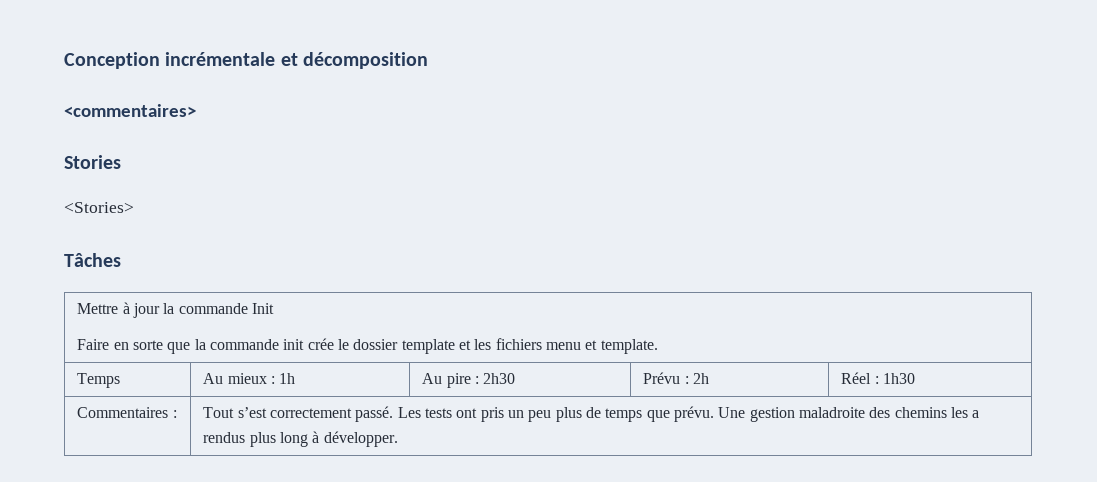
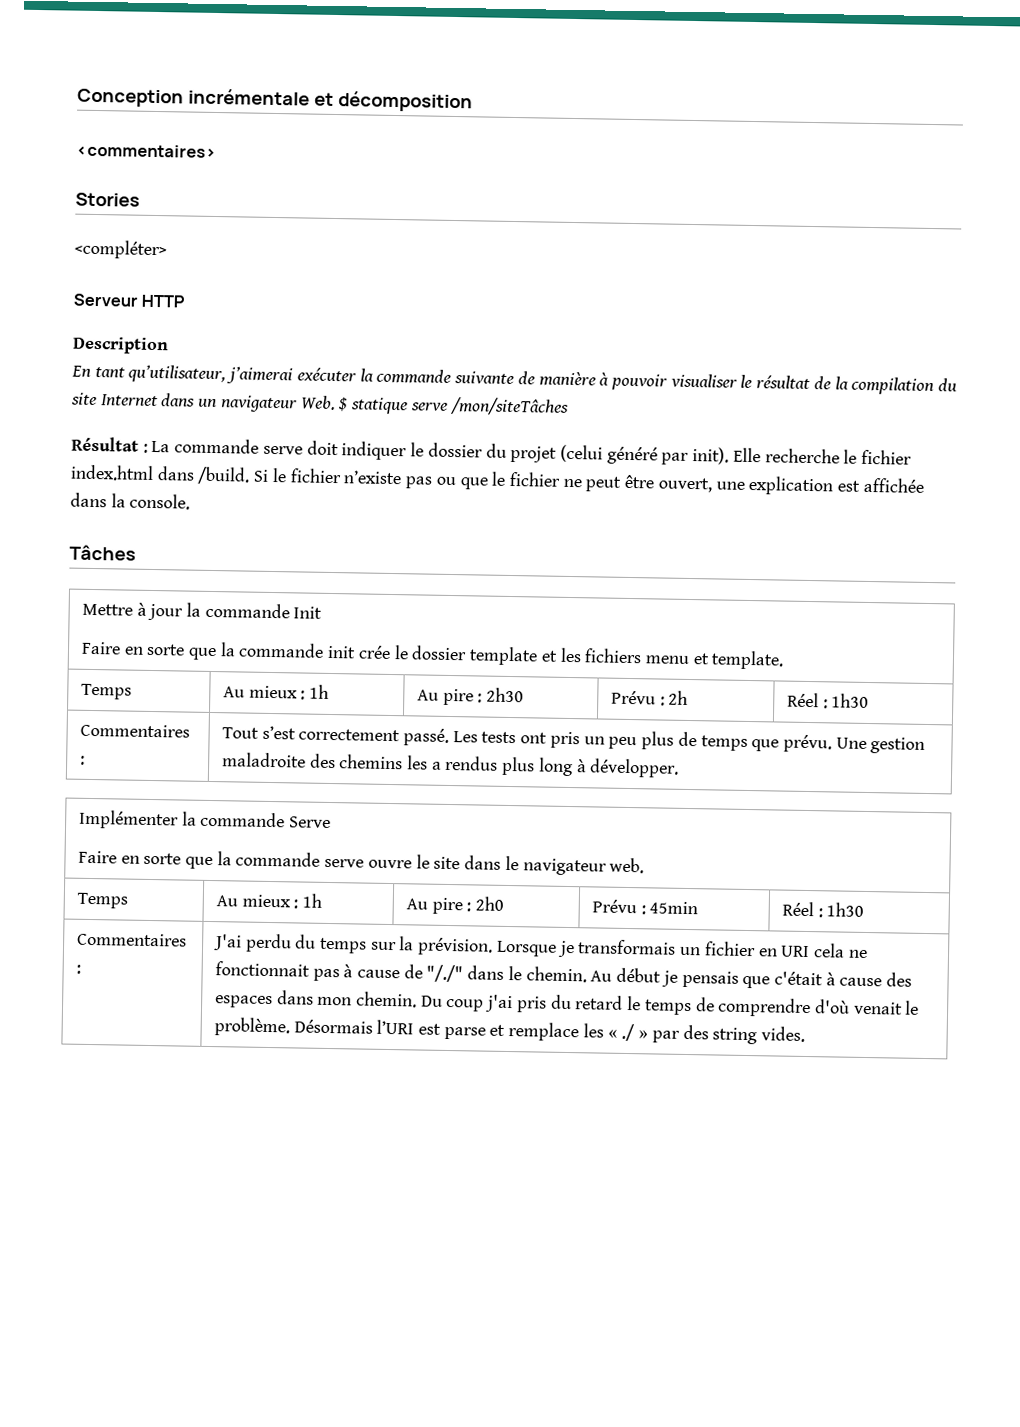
- <Stories>
+ <compléter>
+ Serveur HTTP
+ Description
+ En tant qu’utilisateur, j’aimerai exécuter la commande suivante de manière à pouvoir visualiser le résultat de la compilation du site Internet dans un navigateur Web. $ statique serve /mon/siteTâches
+ Résultat : La commande serve doit indiquer le dossier du projet (celui généré par init). Elle recherche le fichier index.html dans /build. Si le fichier n’existe pas ou que le fichier ne peut être ouvert, une explication est affichée dans la console.
+ Implémenter la commande Serve
+ Faire en sorte que la commande serve ouvre le site dans le navigateur web.
+ Temps | Au mieux : 1h | Au pire : 2h0 | Prévu : 45min | Réel : 1h30
+ Commentaires : | J'ai perdu du temps sur la prévision. Lorsque je transformais un fichier en URI cela ne fonctionnait pas à cause de "/./" dans le chemin. Au début je pensais que c'était à cause des espaces dans mon chemin. Du coup j'ai pris du retard le temps de comprendre d'où venait le problème. Désormais l’URI est parse et remplace les « ./ » par des string vides.

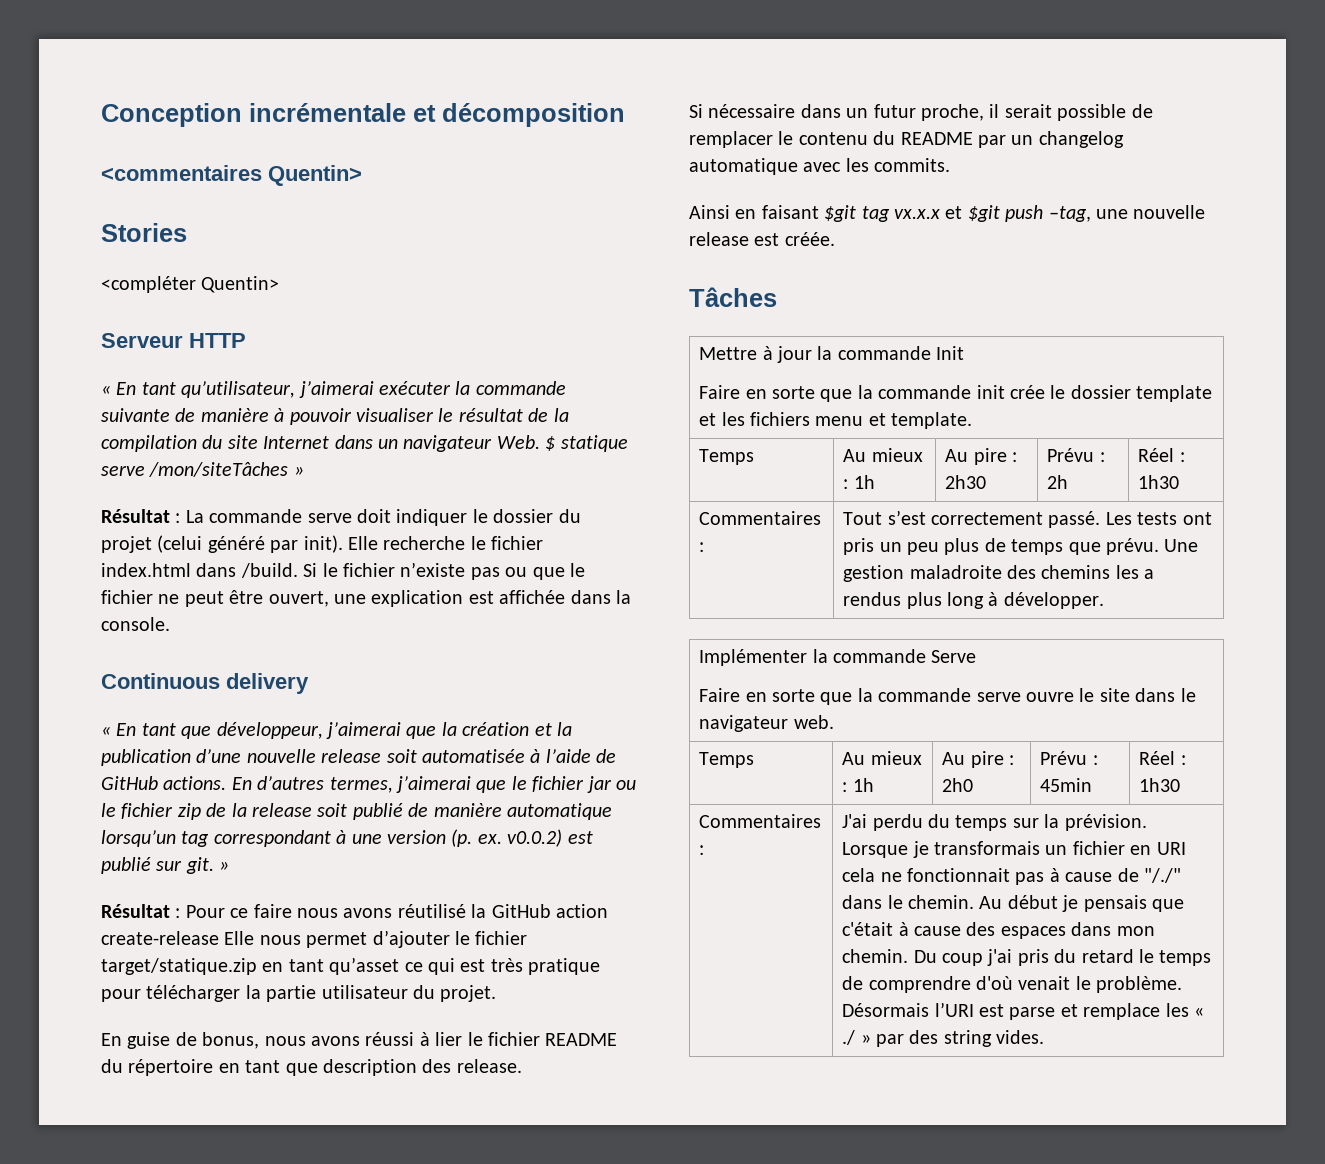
- <commentaires>
+ <commentaires Quentin>
- <compléter>
+ <compléter Quentin>
- Description
- En tant qu’utilisateur, j’aimerai exécuter la commande suivante de manière à pouvoir visualiser le résultat de la compilation du site Internet dans un navigateur Web. $ statique serve /mon/siteTâches
+ « En tant qu’utilisateur, j’aimerai exécuter la commande suivante de manière à pouvoir visualiser le résultat de la compilation du site Internet dans un navigateur Web. $ statique serve /mon/siteTâches »
+ Continuous delivery
+ « En tant que développeur, j’aimerai que la création et la publication d’une nouvelle release soit automatisée à l’aide de GitHub actions. En d’autres termes, j’aimerai que le fichier jar ou le fichier zip de la release soit publié de manière automatique lorsqu’un tag correspondant à une version (p. ex. v0.0.2) est publié sur git. »
+ Résultat : Pour ce faire nous avons réutilisé la GitHub action create-release Elle nous permet d’ajouter le fichier target/statique.zip en tant qu’asset ce qui est très pratique pour télécharger la partie utilisateur du projet.
+ En guise de bonus, nous avons réussi à lier le fichier README du répertoire en tant que description des release.
+ Si nécessaire dans un futur proche, il serait possible de remplacer le contenu du README par un changelog automatique avec les commits.
+ Ainsi en faisant $git tag vx.x.x et $git push –tag, une nouvelle release est créée.

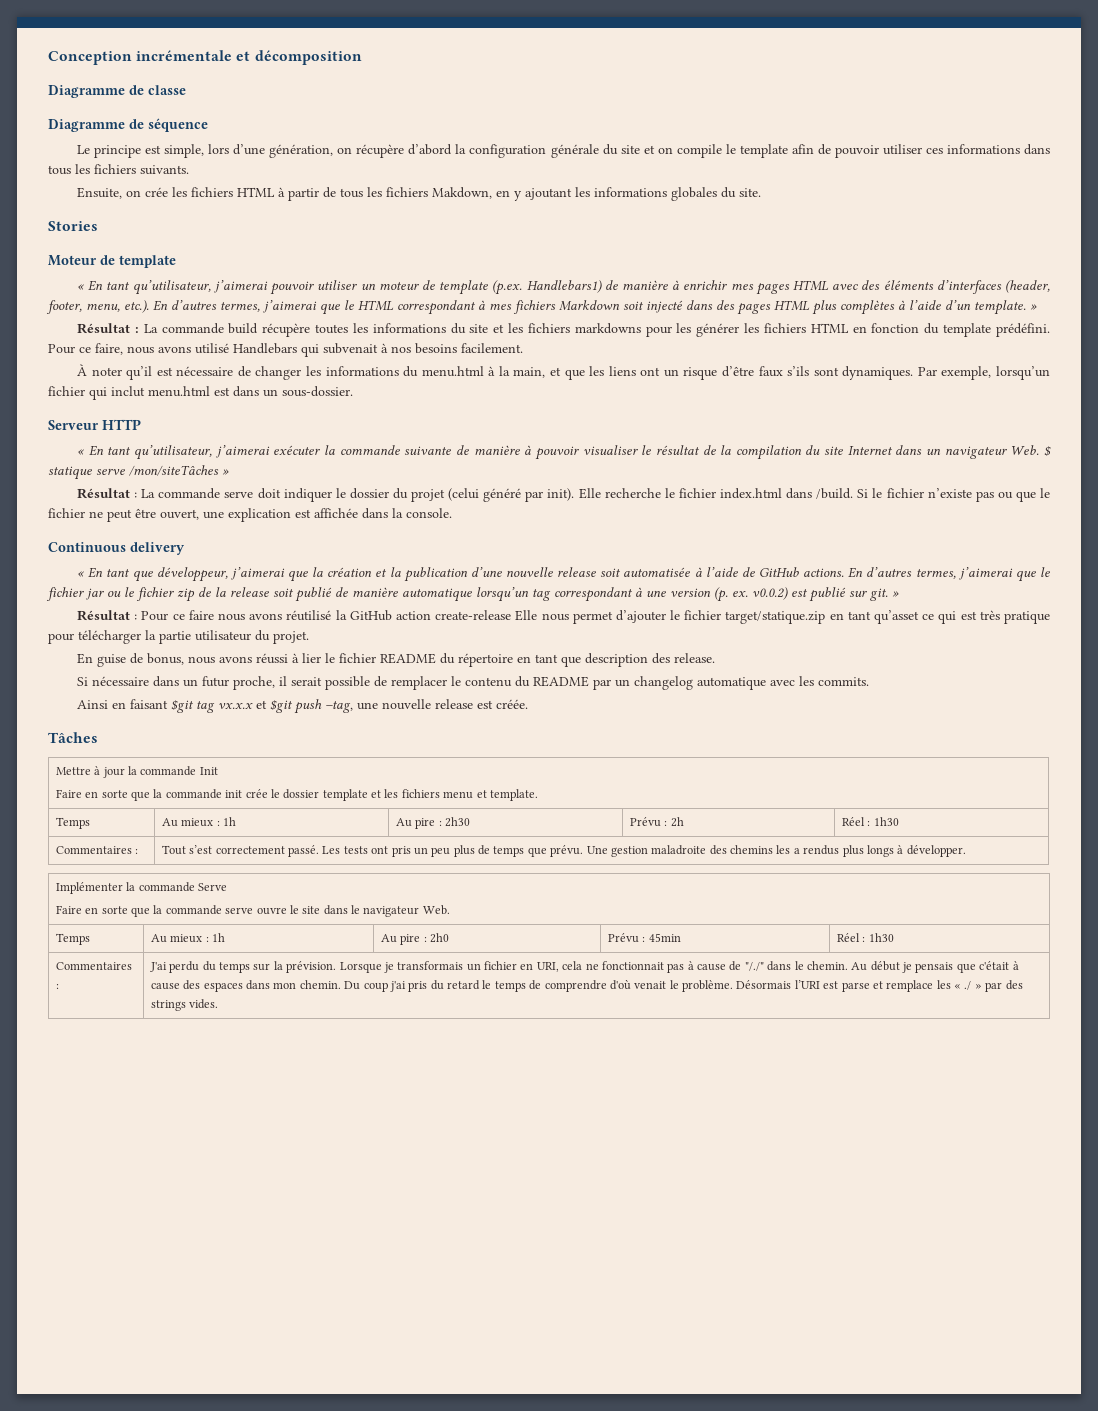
- <commentaires Quentin>
+ Diagramme de classe
+ Diagramme de séquence
+ Le principe est simple, lors d’une génération, on récupère d’abord la configuration générale du site et on compile le template afin de pouvoir utiliser ces informations dans tous les fichiers suivants.
+ Ensuite, on crée les fichiers HTML à partir de tous les fichiers Makdown, en y ajoutant les informations globales du site.
  Stories
- <compléter Quentin>
+ Moteur de template
+ « En tant qu’utilisateur, j’aimerai pouvoir utiliser un moteur de template (p.ex. Handlebars1) de manière à enrichir mes pages HTML avec des éléments d’interfaces (header, footer, menu, etc.). En d’autres termes, j’aimerai que le HTML correspondant à mes fichiers Markdown soit injecté dans des pages HTML plus complètes à l’aide d’un template. »
+ Résultat : La commande build récupère toutes les informations du site et les fichiers markdowns pour les générer les fichiers HTML en fonction du template prédéfini. Pour ce faire, nous avons utilisé Handlebars qui subvenait à nos besoins facilement.
+ À noter qu’il est nécessaire de changer les informations du menu.html à la main, et que les liens ont un risque d’être faux s’ils sont dynamiques. Par exemple, lorsqu’un fichier qui inclut menu.html est dans un sous-dossier.
- Commentaires : | Tout s’est correctement passé. Les tests ont pris un peu plus de temps que prévu. Une gestion maladroite des chemins les a rendus plus long à développer.
+ Commentaires : | Tout s’est correctement passé. Les tests ont pris un peu plus de temps que prévu. Une gestion maladroite des chemins les a rendus plus longs à développer.
  Implémenter la commande Serve
- Faire en sorte que la commande serve ouvre le site dans le navigateur web.
+ Faire en sorte que la commande serve ouvre le site dans le navigateur Web.
- Lorsque je transformais un fichier en URI cela ne fonctionnait pas à cause de "/./" dans le chemin.
+ Lorsque je transformais un fichier en URI, cela ne fonctionnait pas à cause de "/./" dans le chemin.
- Désormais l’URI est parse et remplace les « ./ » par des string vides.
+ Désormais l’URI est parse et remplace les « ./ » par des strings vides.

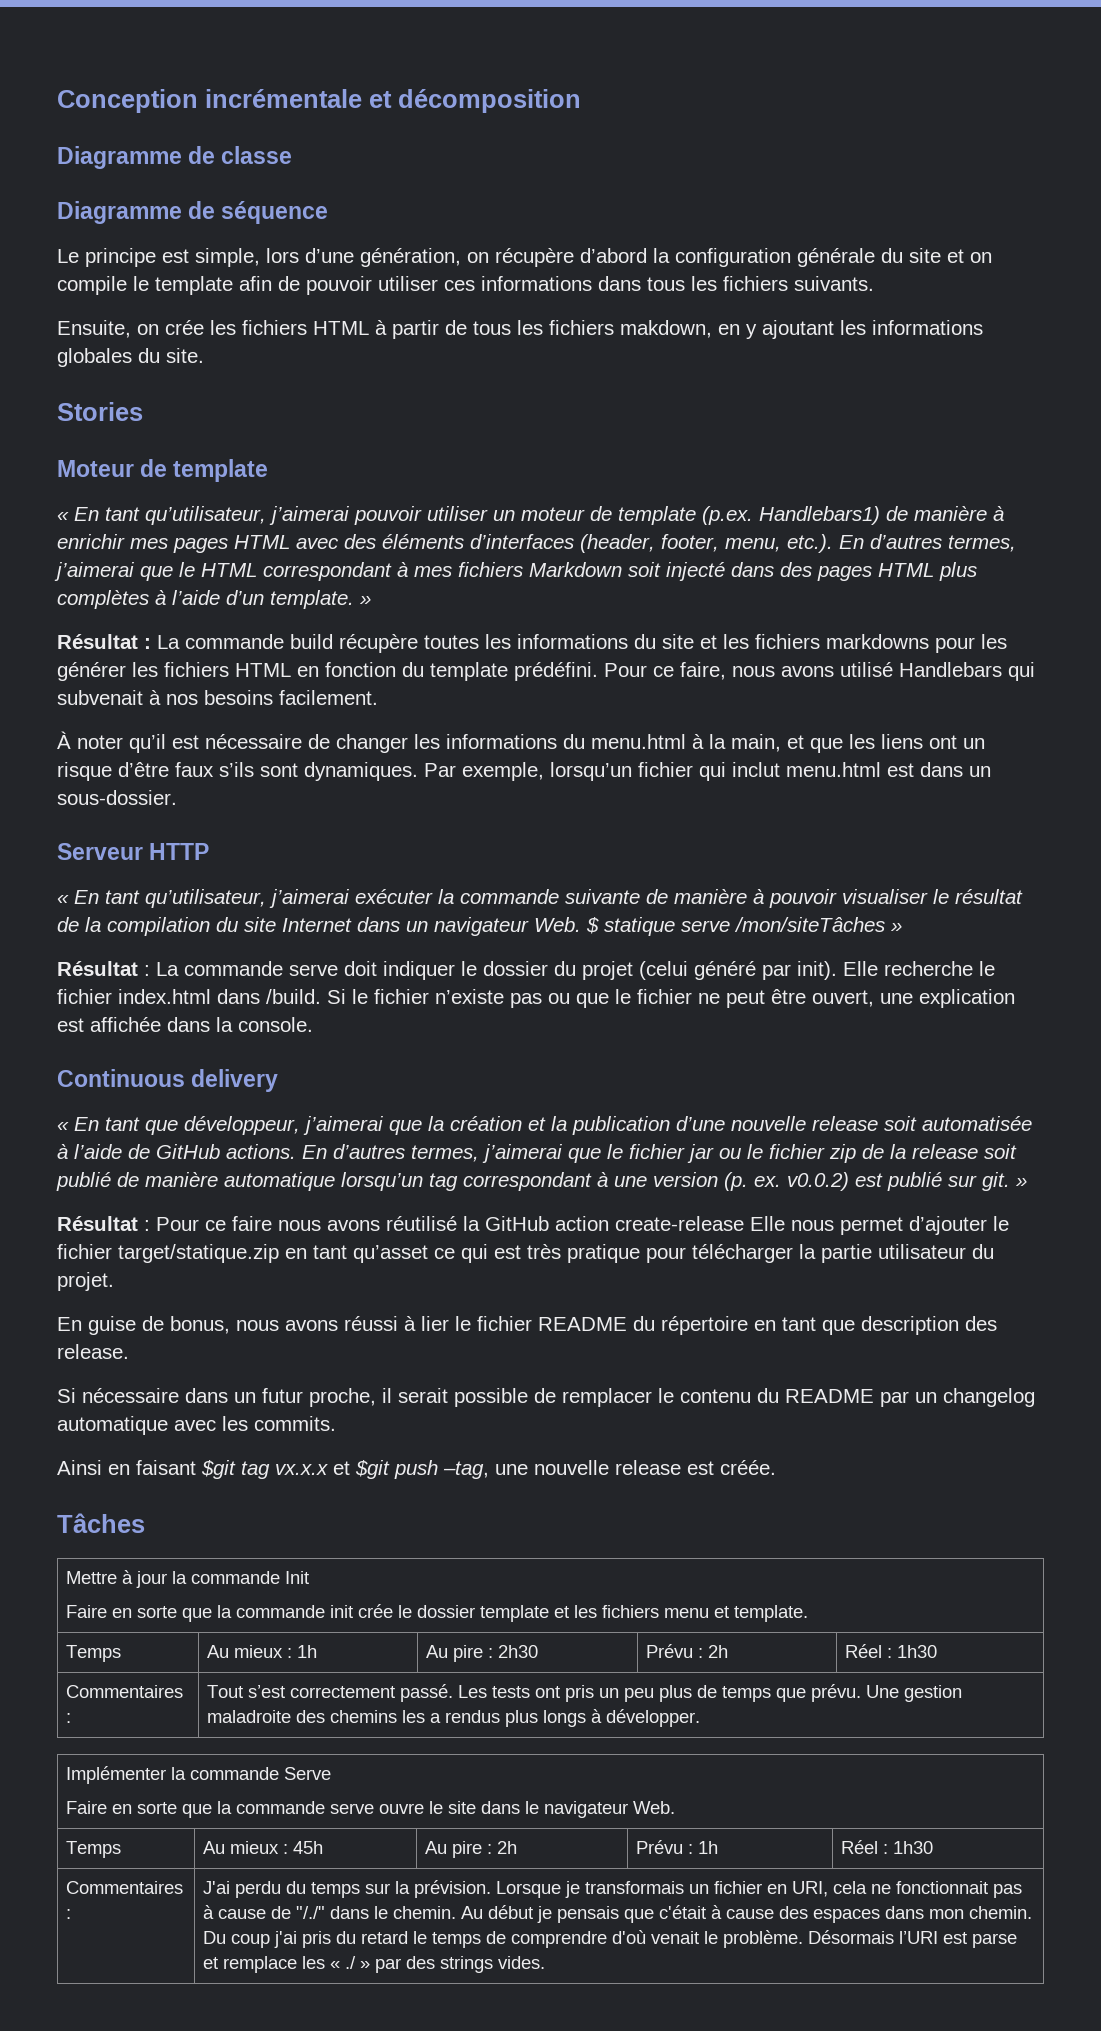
- Ensuite, on crée les fichiers HTML à partir de tous les fichiers Makdown, en y ajoutant les informations globales du site.
+ Ensuite, on crée les fichiers HTML à partir de tous les fichiers makdown, en y ajoutant les informations globales du site.
- Temps | Au mieux : 1h | Au pire : 2h0 | Prévu : 45min | Réel : 1h30
+ Temps | Au mieux : 45h | Au pire : 2h | Prévu : 1h | Réel : 1h30

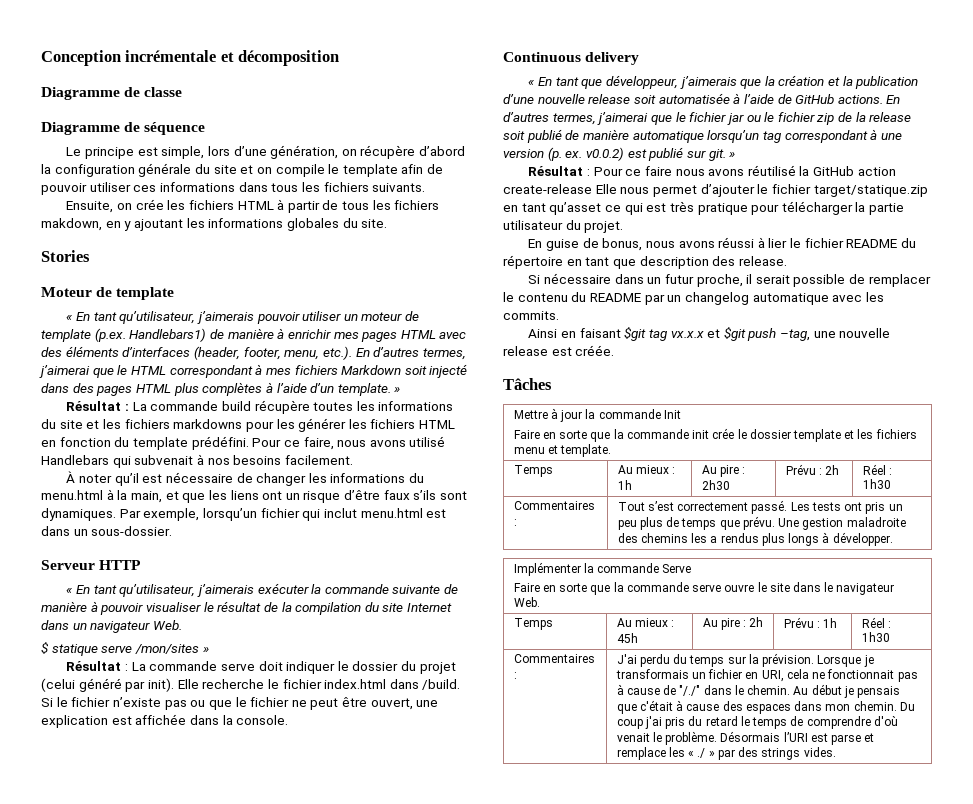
- « En tant qu’utilisateur, j’aimerai pouvoir utiliser un moteur de template (p.ex. Handlebars1) de manière à enrichir mes pages HTML avec des éléments d’interfaces (header, footer, menu, etc.). En d’autres termes, j’aimerai que le HTML correspondant à mes fichiers Markdown soit injecté dans des pages HTML plus complètes à l’aide d’un template. »
+ « En tant qu’utilisateur, j’aimerais pouvoir utiliser un moteur de template (p.ex. Handlebars1) de manière à enrichir mes pages HTML avec des éléments d’interfaces (header, footer, menu, etc.). En d’autres termes, j’aimerai que le HTML correspondant à mes fichiers Markdown soit injecté dans des pages HTML plus complètes à l’aide d’un template. »
- « En tant qu’utilisateur, j’aimerai exécuter la commande suivante de manière à pouvoir visualiser le résultat de la compilation du site Internet dans un navigateur Web. $ statique serve /mon/siteTâches »
+ « En tant qu’utilisateur, j’aimerais exécuter la commande suivante de manière à pouvoir visualiser le résultat de la compilation du site Internet dans un navigateur Web.
+ $ statique serve /mon/sites »
- « En tant que développeur, j’aimerai que la création et la publication d’une nouvelle release soit automatisée à l’aide de GitHub actions.
+ « En tant que développeur, j’aimerais que la création et la publication d’une nouvelle release soit automatisée à l’aide de GitHub actions.

